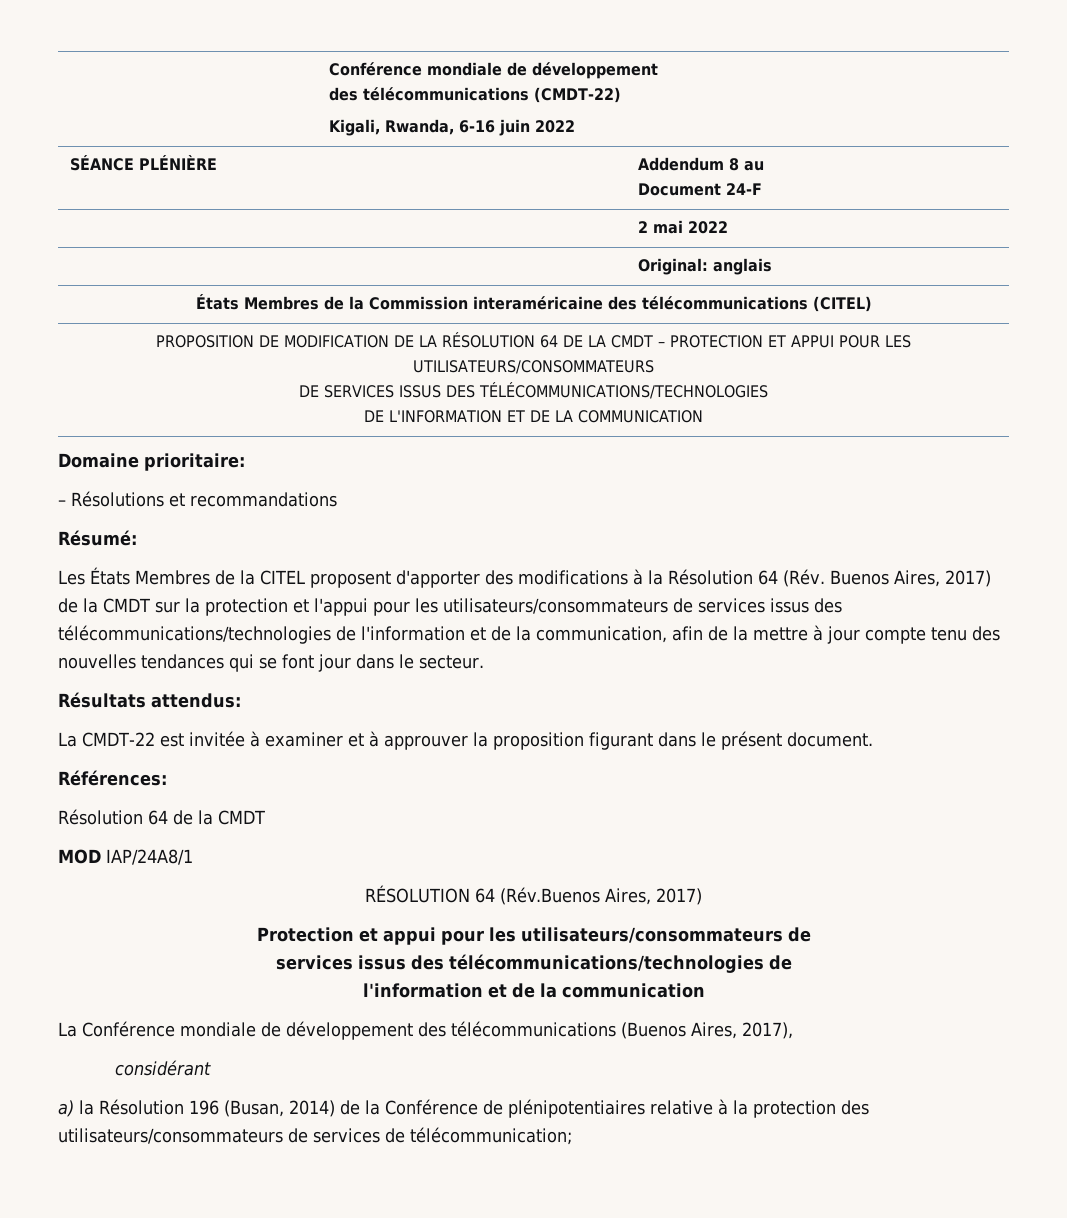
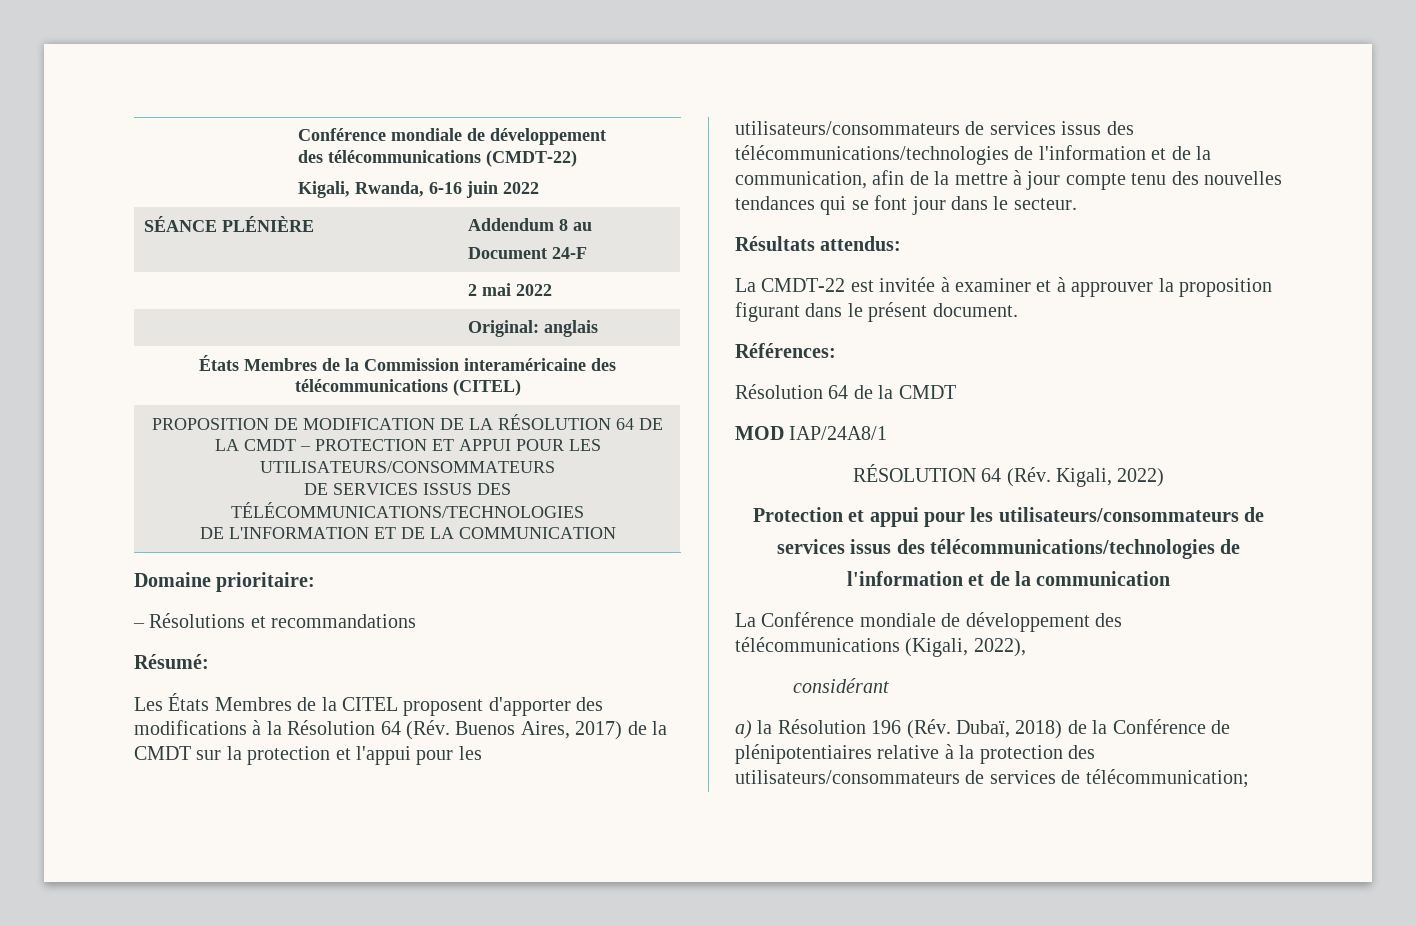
- RÉSOLUTION 64 (Rév.Buenos Aires, 2017)
+ RÉSOLUTION 64 (Rév. Kigali, 2022)
- La Conférence mondiale de développement des télécommunications (Buenos Aires, 2017),
+ La Conférence mondiale de développement des télécommunications (Kigali, 2022),
- a) la Résolution 196 (Busan, 2014) de la Conférence de plénipotentiaires relative à la protection des utilisateurs/consommateurs de services de télécommunication;
+ a) la Résolution 196 (Rév. Dubaï, 2018) de la Conférence de plénipotentiaires relative à la protection des utilisateurs/consommateurs de services de télécommunication;

